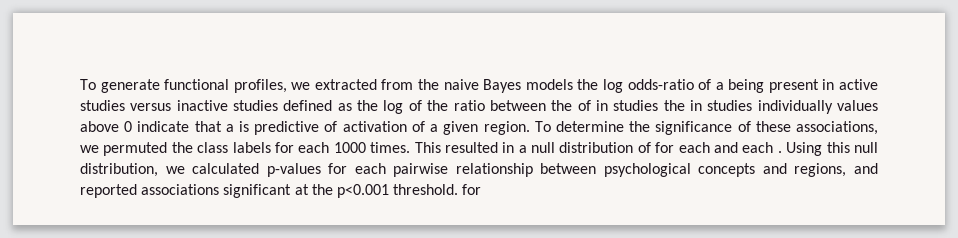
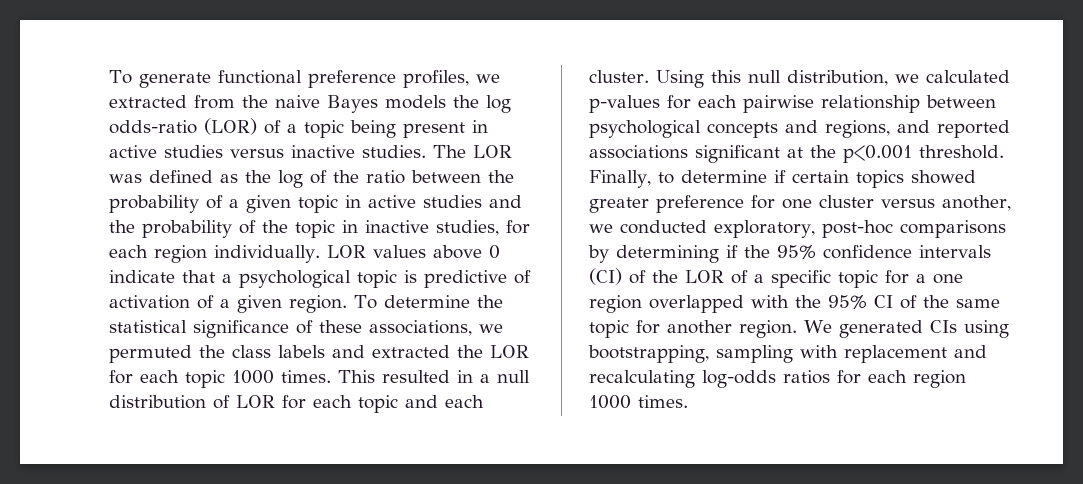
- To generate functional profiles, we extracted from the naive Bayes models the log odds-ratio of a being present in active studies versus inactive studies defined as the log of the ratio between the of in studies the in studies individually values above 0 indicate that a is predictive of activation of a given region.
+ To generate functional preference profiles, we extracted from the naive Bayes models the log odds-ratio (LOR) of a topic being present in active studies versus inactive studies. The LOR was defined as the log of the ratio between the probability of a given topic in active studies and the probability of the topic in inactive studies, for each region individually. LOR values above 0 indicate that a psychological topic is predictive of activation of a given region.
- To determine the significance of these associations, we permuted the class labels for each 1000 times.
+ To determine the statistical significance of these associations, we permuted the class labels and extracted the LOR for each topic 1000 times.
- This resulted in a null distribution of for each and each .
+ This resulted in a null distribution of LOR for each topic and each cluster.
- Using this null distribution, we calculated p-values for each pairwise relationship between psychological concepts and regions, and reported associations significant at the p<0.001 threshold. for
+ Using this null distribution, we calculated p-values for each pairwise relationship between psychological concepts and regions, and reported associations significant at the p<0.001 threshold. Finally, to determine if certain topics showed greater preference for one cluster versus another, we conducted exploratory, post-hoc comparisons by determining if the 95% confidence intervals (CI) of the LOR of a specific topic for a one region overlapped with the 95% CI of the same topic for another region. We generated CIs using bootstrapping, sampling with replacement and recalculating log-odds ratios for each region 1000 times.

